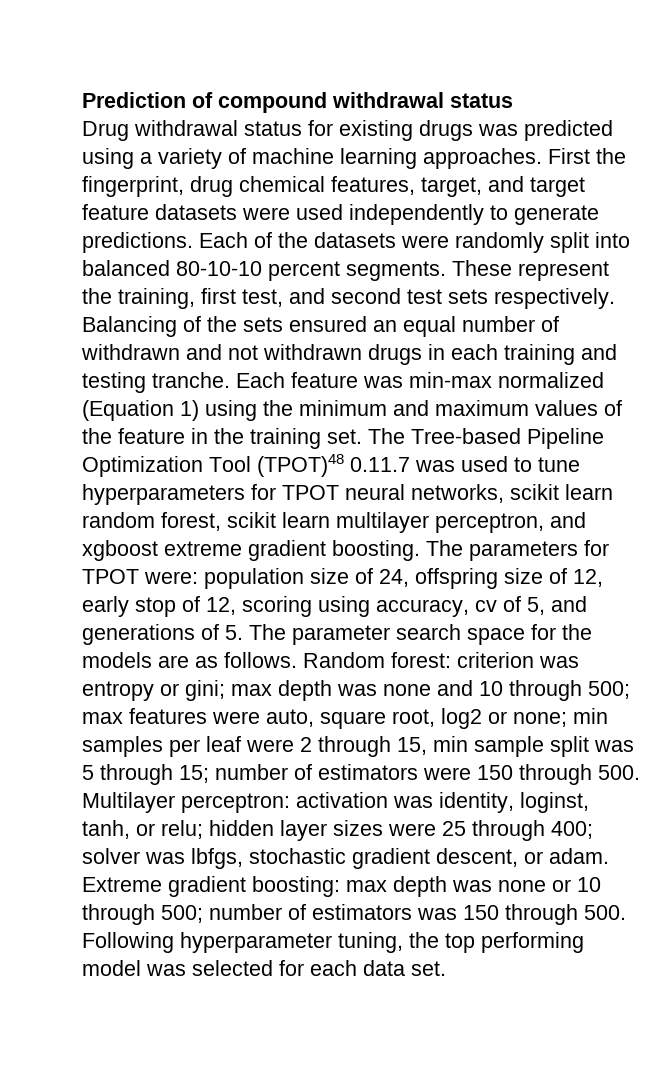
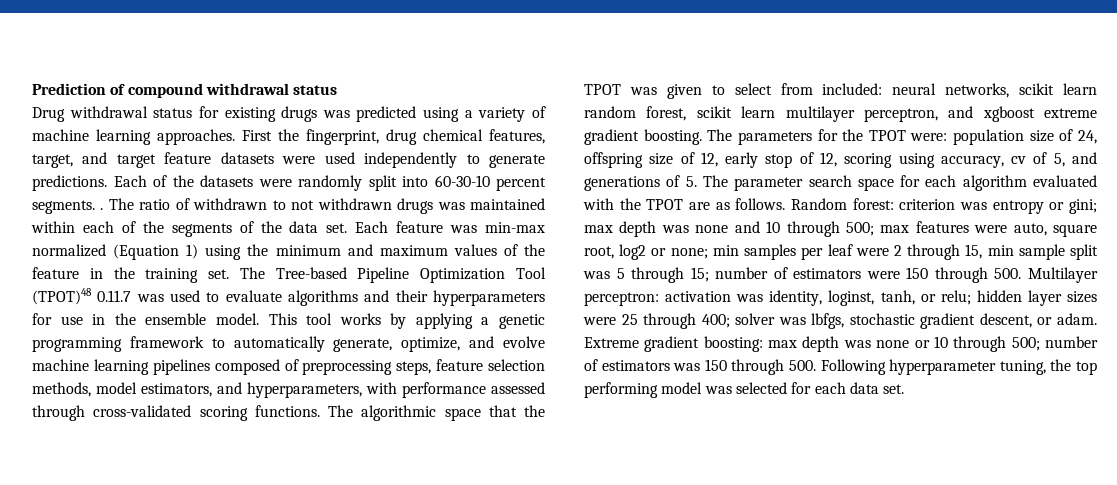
- Each of the datasets were randomly split into balanced 80-10-10 percent segments. These represent the training, first test, and second test sets respectively. Balancing of the sets ensured an equal number of withdrawn and not withdrawn drugs in each training and testing tranche.
+ Each of the datasets were randomly split into 60-30-10 percent segments. . The ratio of withdrawn to not withdrawn drugs was maintained within each of the segments of the data set.
- The Tree-based Pipeline Optimization Tool (TPOT)48 0.11.7 was used to tune hyperparameters for TPOT neural networks, scikit learn random forest, scikit learn multilayer perceptron, and xgboost extreme gradient boosting.
+ The Tree-based Pipeline Optimization Tool (TPOT)48 0.11.7 was used to evaluate algorithms and their hyperparameters for use in the ensemble model. This tool works by applying a genetic programming framework to automatically generate, optimize, and evolve machine learning pipelines composed of preprocessing steps, feature selection methods, model estimators, and hyperparameters, with performance assessed through cross-validated scoring functions. The algorithmic space that the TPOT was given to select from included: neural networks, scikit learn random forest, scikit learn multilayer perceptron, and xgboost extreme gradient boosting.
- The parameters for TPOT were: population size of 24, offspring size of 12, early stop of 12, scoring using accuracy, cv of 5, and generations of 5. The parameter search space for the models are as follows.
+ The parameters for the TPOT were: population size of 24, offspring size of 12, early stop of 12, scoring using accuracy, cv of 5, and generations of 5. The parameter search space for each algorithm evaluated with the TPOT are as follows.

